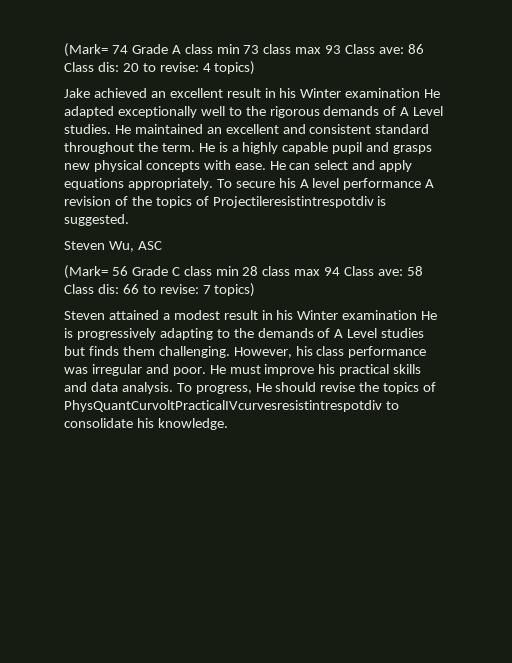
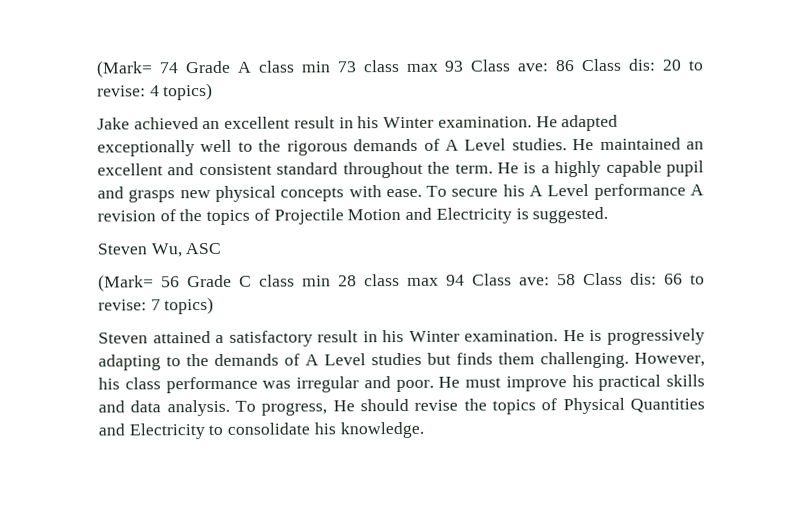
- Jake achieved an excellent result in his Winter examination He adapted exceptionally well to the rigorous demands of A Level studies.
+ Jake achieved an excellent result in his Winter examination. He adapted exceptionally well to the rigorous demands of A Level studies.
- He can select and apply equations appropriately.
- To secure his A level performance A revision of the topics of Projectileresistintrespotdiv is suggested.
+ To secure his A Level performance A revision of the topics of Projectile Motion and Electricity is suggested.
- Steven attained a modest result in his Winter examination He is progressively adapting to the demands of A Level studies but finds them challenging.
+ Steven attained a satisfactory result in his Winter examination. He is progressively adapting to the demands of A Level studies but finds them challenging.
- To progress, He should revise the topics of PhysQuantCurvoltPracticalIVcurvesresistintrespotdiv to consolidate his knowledge.
+ To progress, He should revise the topics of Physical Quantities and Electricity to consolidate his knowledge.

